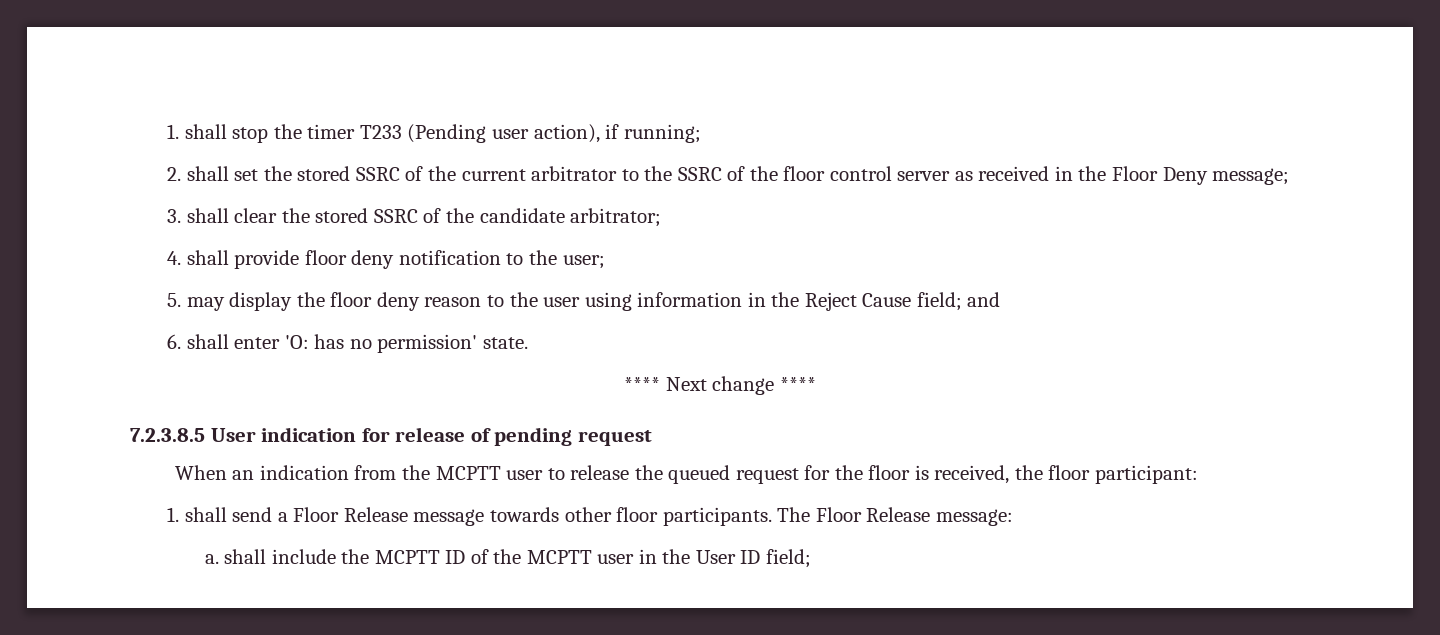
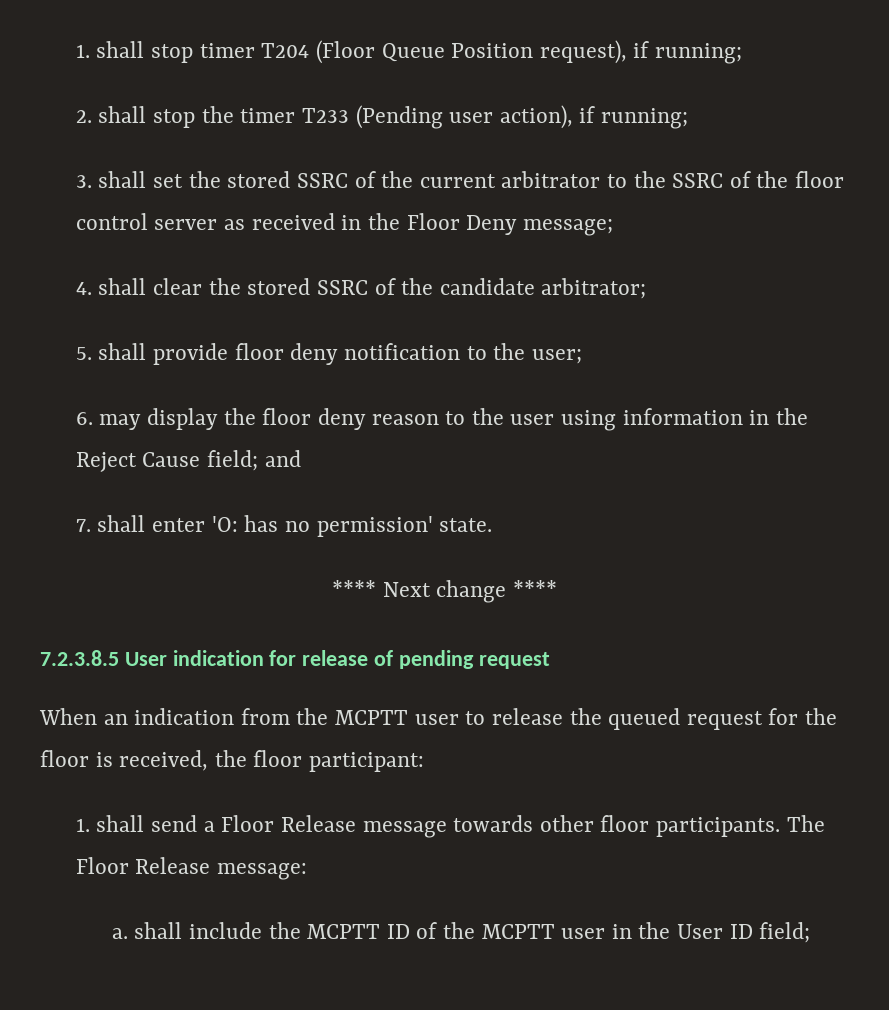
- 1. shall stop the timer T233 (Pending user action), if running;
+ 1. shall stop timer T204 (Floor Queue Position request), if running;
+ 2. shall stop the timer T233 (Pending user action), if running;
- 2. shall set the stored SSRC of the current arbitrator to the SSRC of the floor control server as received in the Floor Deny message;
+ 3. shall set the stored SSRC of the current arbitrator to the SSRC of the floor control server as received in the Floor Deny message;
- 3. shall clear the stored SSRC of the candidate arbitrator;
+ 4. shall clear the stored SSRC of the candidate arbitrator;
- 4. shall provide floor deny notification to the user;
+ 5. shall provide floor deny notification to the user;
- 5. may display the floor deny reason to the user using information in the Reject Cause field; and
+ 6. may display the floor deny reason to the user using information in the Reject Cause field; and
- 6. shall enter 'O: has no permission' state.
+ 7. shall enter 'O: has no permission' state.

